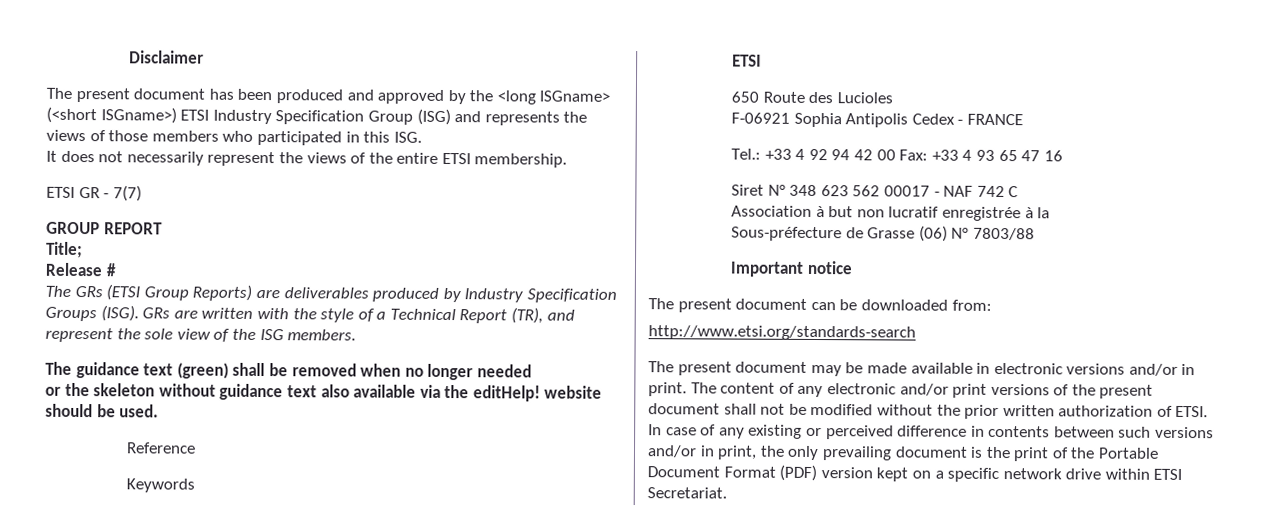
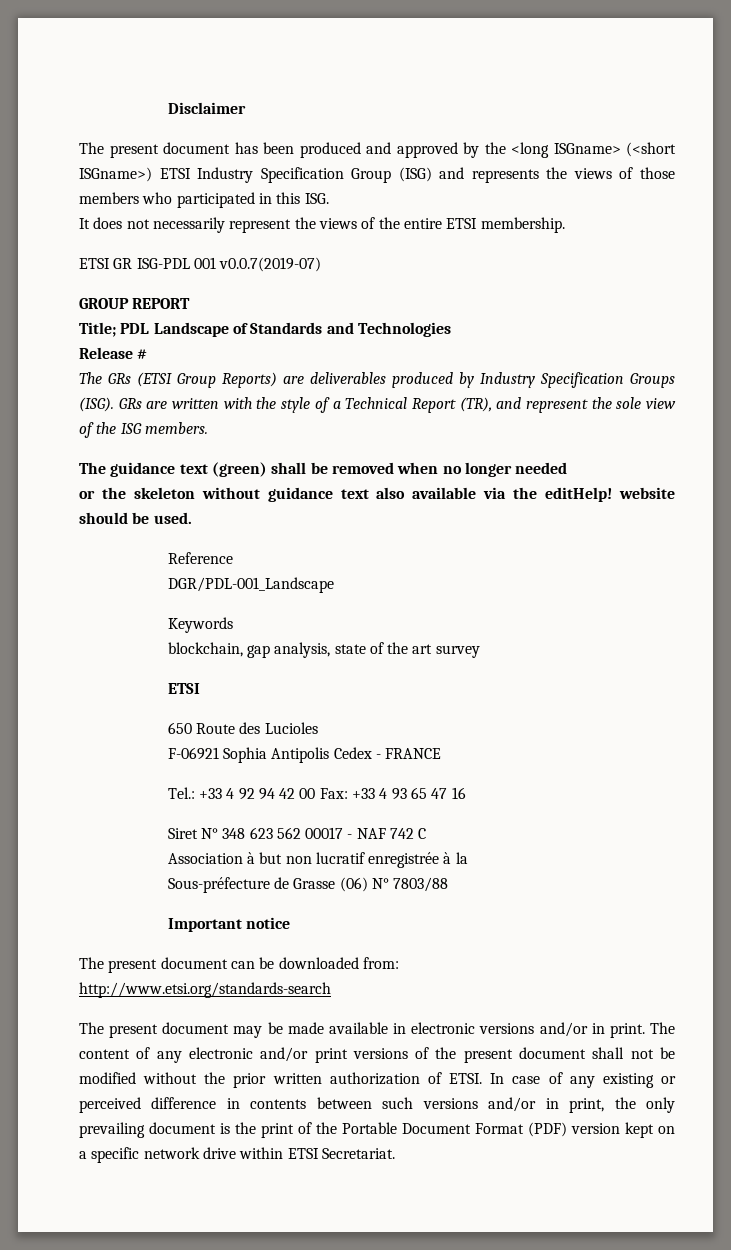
- ETSI GR - 7(7)
+ ETSI GR ISG-PDL 001 v0.0.7(2019-07)
- Title;
+ Title; PDL Landscape of Standards and Technologies
+ DGR/PDL-001_Landscape
+ blockchain, gap analysis, state of the art survey

